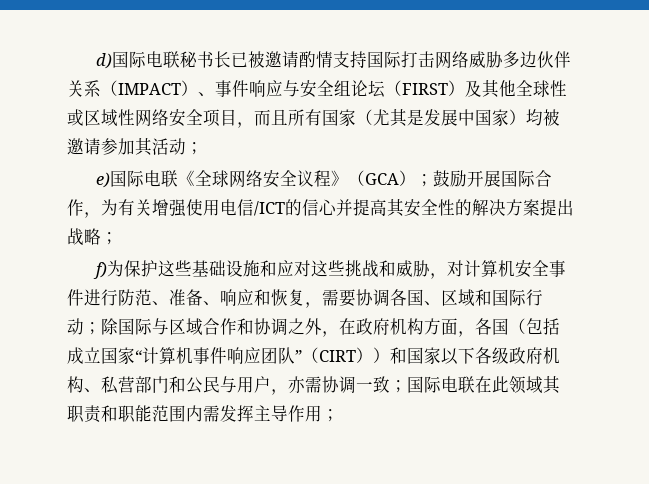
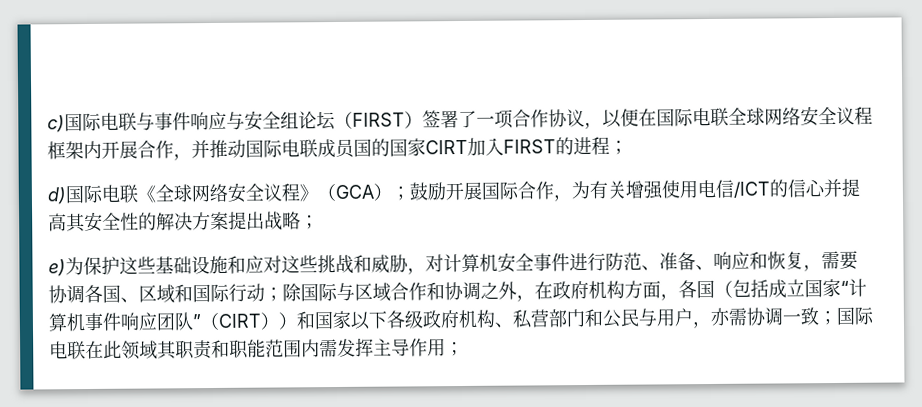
- d)国际电联秘书长已被邀请酌情支持国际打击网络威胁多边伙伴关系（IMPACT）、事件响应与安全组论坛（FIRST）及其他全球性或区域性网络安全项目，而且所有国家（尤其是发展中国家）均被邀请参加其活动；
- e)国际电联《全球网络安全议程》（GCA）；鼓励开展国际合作，为有关增强使用电信/ICT的信心并提高其安全性的解决方案提出战略；
+ c)国际电联与事件响应与安全组论坛（FIRST）签署了一项合作协议，以便在国际电联全球网络安全议程框架内开展合作，并推动国际电联成员国的国家CIRT加入FIRST的进程；
+ d)国际电联《全球网络安全议程》（GCA）；鼓励开展国际合作，为有关增强使用电信/ICT的信心并提高其安全性的解决方案提出战略；
- f)为保护这些基础设施和应对这些挑战和威胁，对计算机安全事件进行防范、准备、响应和恢复，需要协调各国、区域和国际行动；
+ e)为保护这些基础设施和应对这些挑战和威胁，对计算机安全事件进行防范、准备、响应和恢复，需要协调各国、区域和国际行动；

